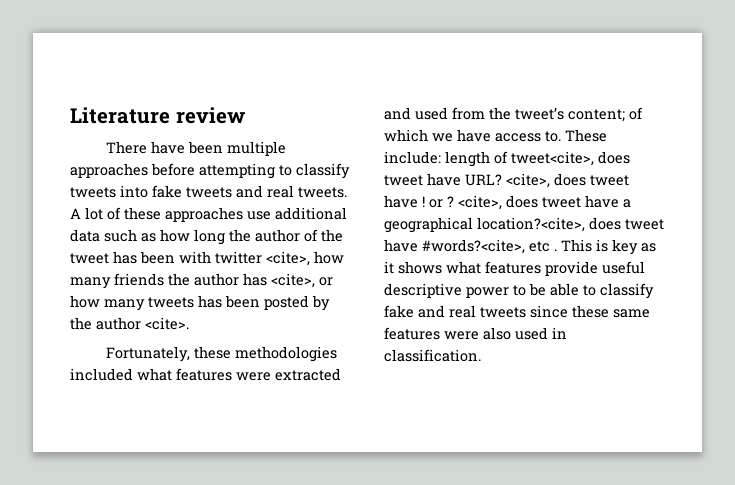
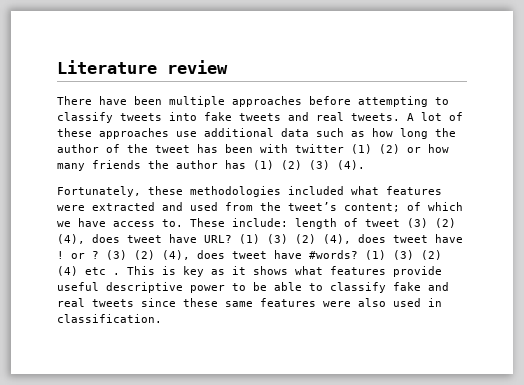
- A lot of these approaches use additional data such as how long the author of the tweet has been with twitter <cite>, how many friends the author has <cite>, or how many tweets has been posted by the author <cite>.
+ A lot of these approaches use additional data such as how long the author of the tweet has been with twitter (1) (2) or how many friends the author has (1) (2) (3) (4).
- These include: length of tweet<cite>, does tweet have URL? <cite>, does tweet have ! or ?
+ These include: length of tweet (3) (2) (4), does tweet have URL? (1) (3) (2) (4), does tweet have ! or ?
- <cite>, does tweet have a geographical location?<cite>, does tweet have #words?<cite>, etc .
+ (3) (2) (4), does tweet have #words? (1) (3) (2) (4) etc .

